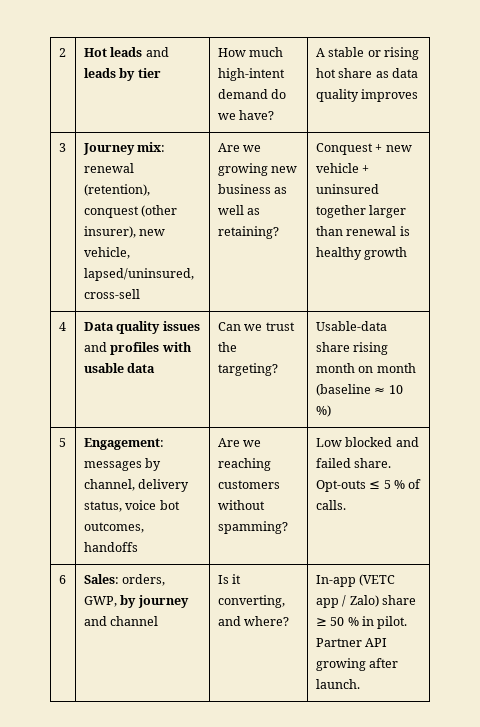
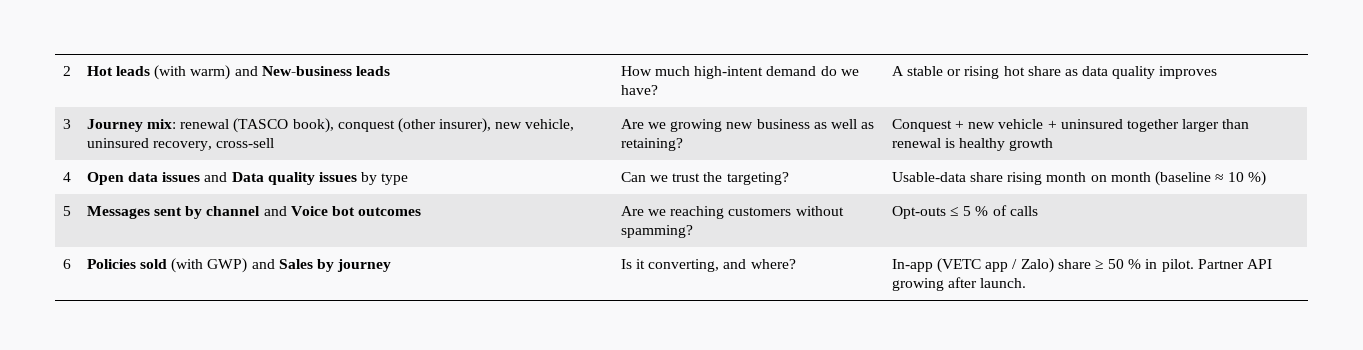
- 2 | Hot leads and leads by tier | How much high-intent demand do we have? | A stable or rising hot share as data quality improves
+ 2 | Hot leads (with warm) and New-business leads | How much high-intent demand do we have? | A stable or rising hot share as data quality improves
- 3 | Journey mix: renewal (retention), conquest (other insurer), new vehicle, lapsed/uninsured, cross-sell | Are we growing new business as well as retaining? | Conquest + new vehicle + uninsured together larger than renewal is healthy growth
+ 3 | Journey mix: renewal (TASCO book), conquest (other insurer), new vehicle, uninsured recovery, cross-sell | Are we growing new business as well as retaining? | Conquest + new vehicle + uninsured together larger than renewal is healthy growth
- 4 | Data quality issues and profiles with usable data | Can we trust the targeting? | Usable-data share rising month on month (baseline ≈ 10 %)
+ 4 | Open data issues and Data quality issues by type | Can we trust the targeting? | Usable-data share rising month on month (baseline ≈ 10 %)
- 5 | Engagement: messages by channel, delivery status, voice bot outcomes, handoffs | Are we reaching customers without spamming? | Low blocked and failed share. Opt-outs ≤ 5 % of calls.
+ 5 | Messages sent by channel and Voice bot outcomes | Are we reaching customers without spamming? | Opt-outs ≤ 5 % of calls
- 6 | Sales: orders, GWP, by journey and channel | Is it converting, and where? | In-app (VETC app / Zalo) share ≥ 50 % in pilot. Partner API growing after launch.
+ 6 | Policies sold (with GWP) and Sales by journey | Is it converting, and where? | In-app (VETC app / Zalo) share ≥ 50 % in pilot. Partner API growing after launch.

